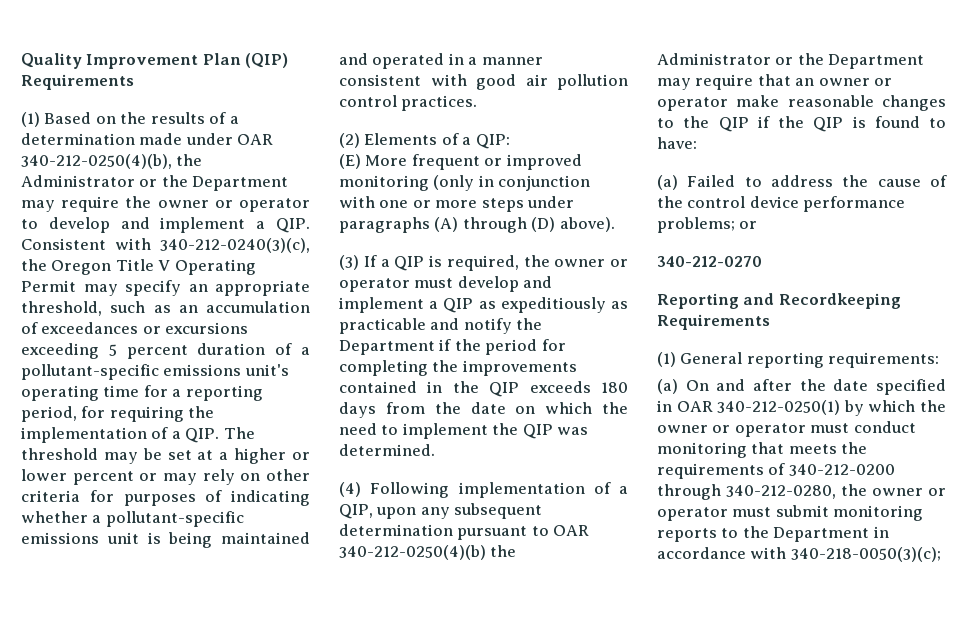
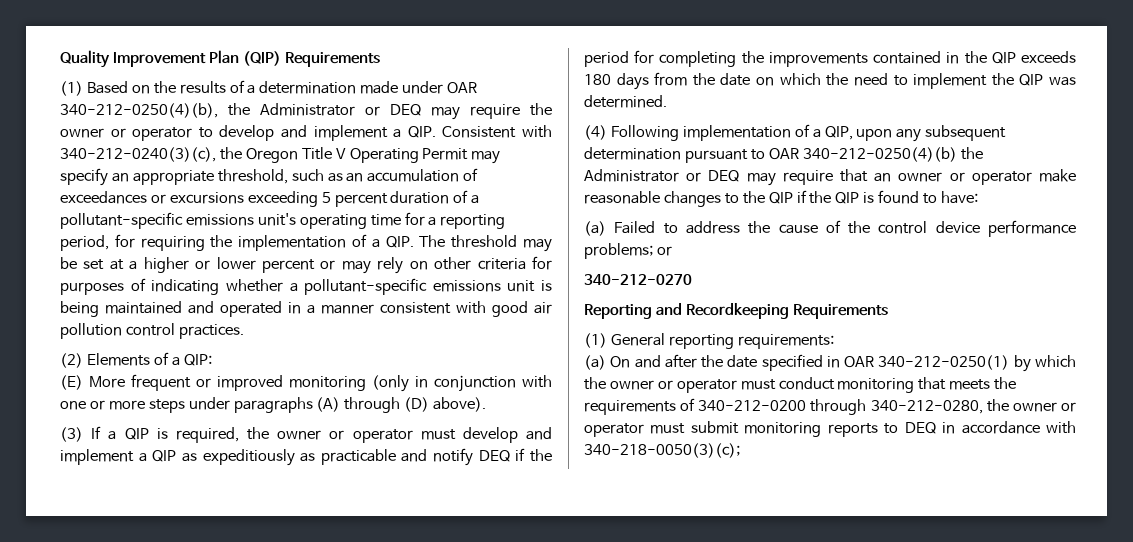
- (1) Based on the results of a determination made under OAR 340-212-0250(4)(b), the Administrator or the Department may require the owner or operator to develop and implement a QIP. Consistent with 340-212-0240(3)(c), the Oregon Title V Operating Permit may specify an appropriate threshold, such as an accumulation of exceedances or excursions exceeding 5 percent duration of a pollutant-specific emissions unit's operating time for a reporting period, for requiring the implementation of a QIP. The threshold may be set at a higher or lower percent or may rely on other criteria for purposes of indicating whether a pollutant-specific emissions unit is being maintained and operated in a manner consistent with good air pollution control practices.
+ (1) Based on the results of a determination made under OAR 340-212-0250(4)(b), the Administrator or DEQ may require the owner or operator to develop and implement a QIP. Consistent with 340-212-0240(3)(c), the Oregon Title V Operating Permit may specify an appropriate threshold, such as an accumulation of exceedances or excursions exceeding 5 percent duration of a pollutant-specific emissions unit's operating time for a reporting period, for requiring the implementation of a QIP. The threshold may be set at a higher or lower percent or may rely on other criteria for purposes of indicating whether a pollutant-specific emissions unit is being maintained and operated in a manner consistent with good air pollution control practices.
- (3) If a QIP is required, the owner or operator must develop and implement a QIP as expeditiously as practicable and notify the Department if the period for completing the improvements contained in the QIP exceeds 180 days from the date on which the need to implement the QIP was determined.
+ (3) If a QIP is required, the owner or operator must develop and implement a QIP as expeditiously as practicable and notify DEQ if the period for completing the improvements contained in the QIP exceeds 180 days from the date on which the need to implement the QIP was determined.
- (4) Following implementation of a QIP, upon any subsequent determination pursuant to OAR 340-212-0250(4)(b) the Administrator or the Department may require that an owner or operator make reasonable changes to the QIP if the QIP is found to have:
+ (4) Following implementation of a QIP, upon any subsequent determination pursuant to OAR 340-212-0250(4)(b) the Administrator or DEQ may require that an owner or operator make reasonable changes to the QIP if the QIP is found to have:
- (a) On and after the date specified in OAR 340-212-0250(1) by which the owner or operator must conduct monitoring that meets the requirements of 340-212-0200 through 340-212-0280, the owner or operator must submit monitoring reports to the Department in accordance with 340-218-0050(3)(c);
+ (a) On and after the date specified in OAR 340-212-0250(1) by which the owner or operator must conduct monitoring that meets the requirements of 340-212-0200 through 340-212-0280, the owner or operator must submit monitoring reports to DEQ in accordance with 340-218-0050(3)(c);

